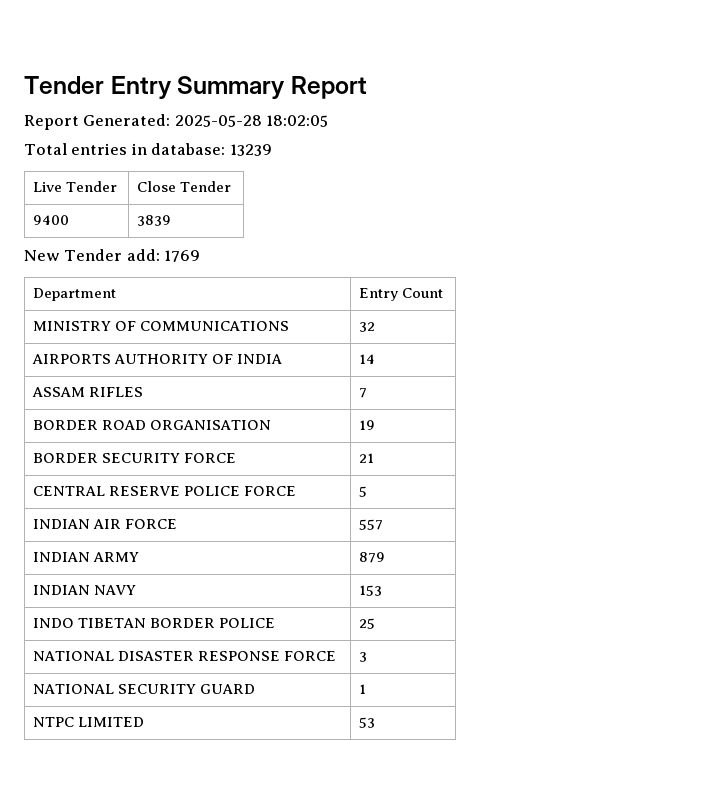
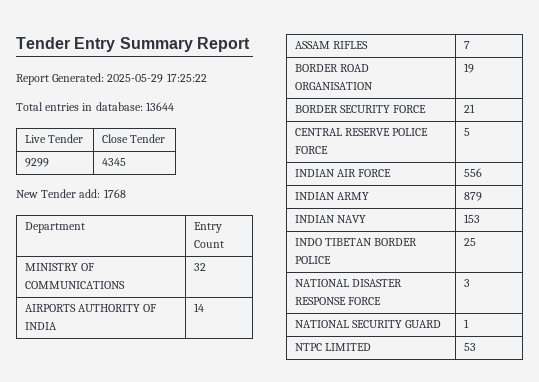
- Report Generated: 2025-05-28 18:02:05
+ Report Generated: 2025-05-29 17:25:22
- Total entries in database: 13239
+ Total entries in database: 13644
- 9400 | 3839
+ 9299 | 4345
- New Tender add: 1769
+ New Tender add: 1768
- INDIAN AIR FORCE | 557
+ INDIAN AIR FORCE | 556

